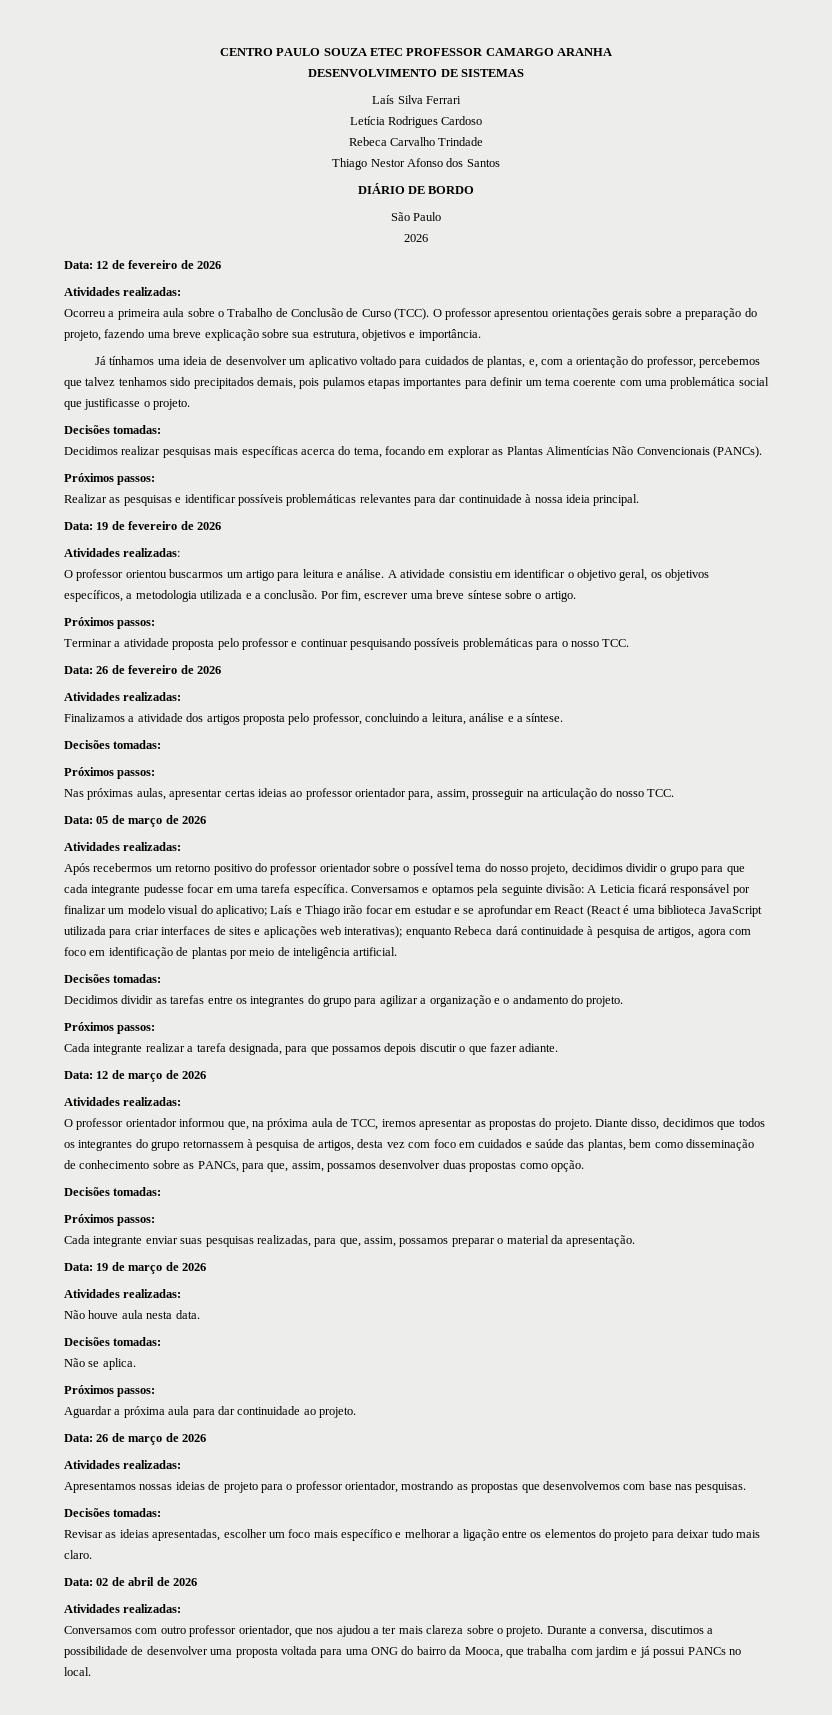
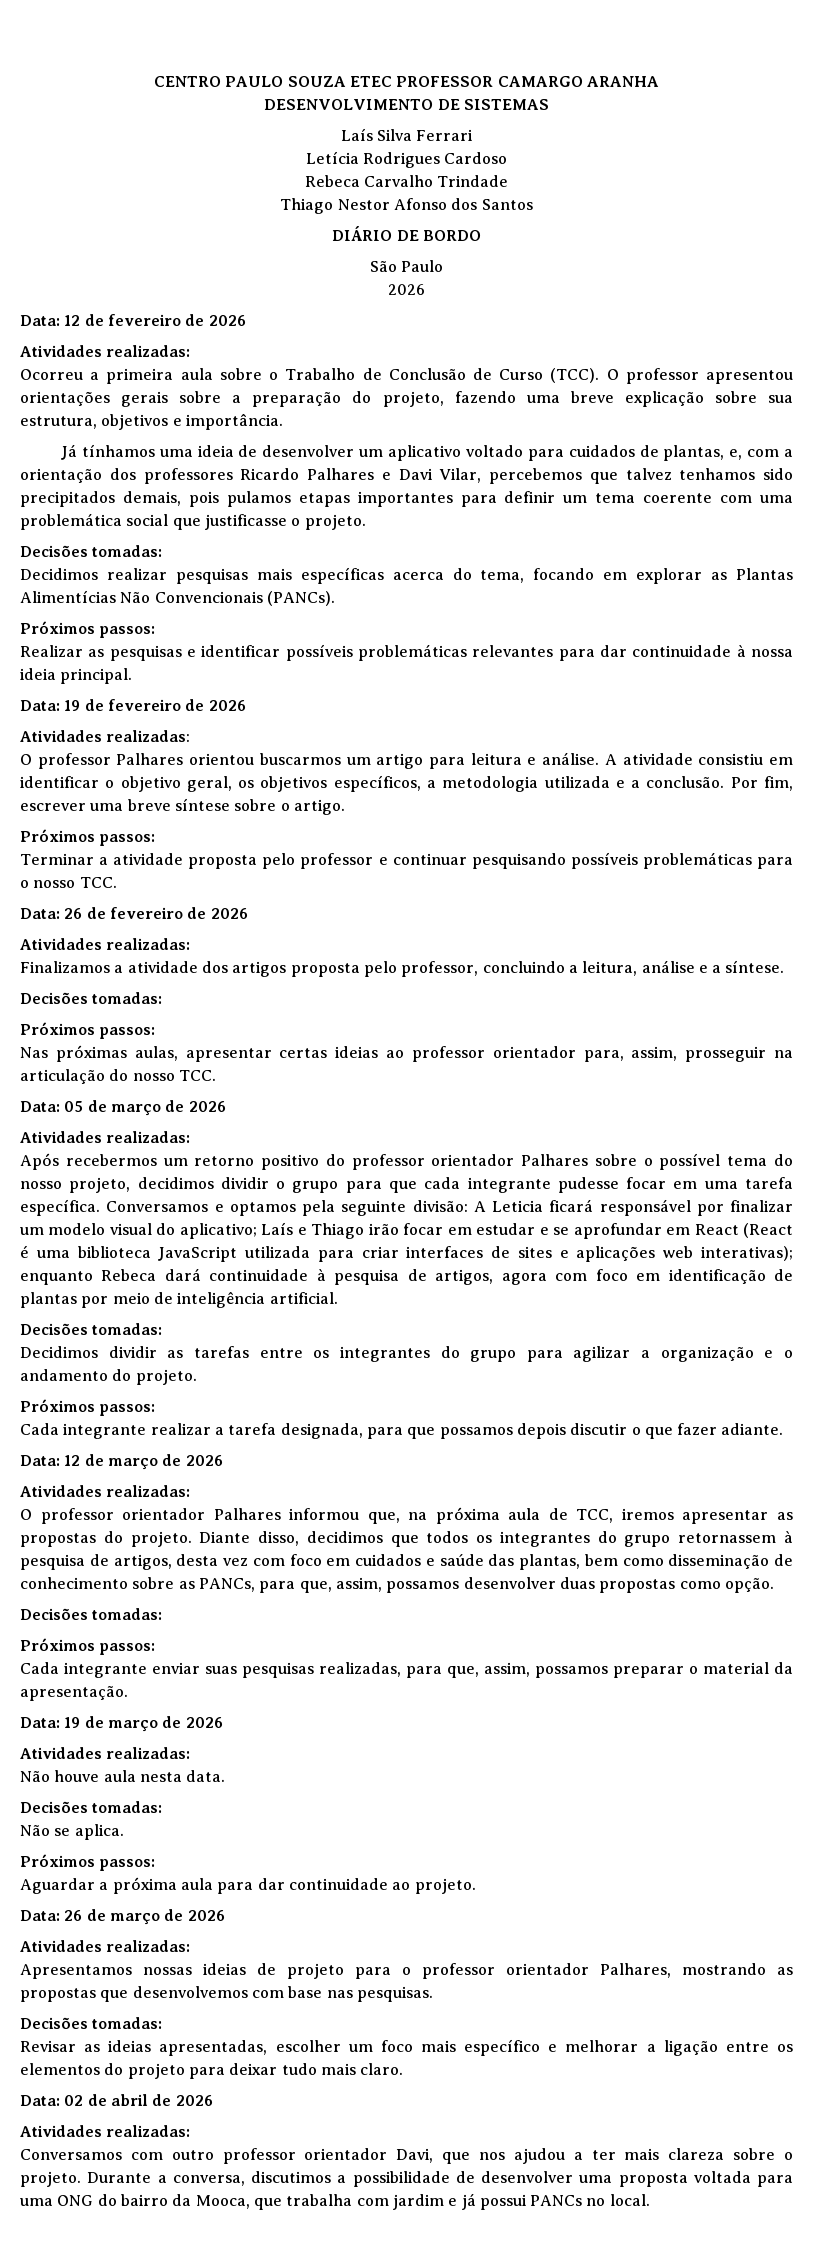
- Já tínhamos uma ideia de desenvolver um aplicativo voltado para cuidados de plantas, e, com a orientação do professor, percebemos que talvez tenhamos sido precipitados demais, pois pulamos etapas importantes para definir um tema coerente com uma problemática social que justificasse o projeto.
+ Já tínhamos uma ideia de desenvolver um aplicativo voltado para cuidados de plantas, e, com a orientação dos professores Ricardo Palhares e Davi Vilar, percebemos que talvez tenhamos sido precipitados demais, pois pulamos etapas importantes para definir um tema coerente com uma problemática social que justificasse o projeto.
- O professor orientou buscarmos um artigo para leitura e análise.
+ O professor Palhares orientou buscarmos um artigo para leitura e análise.
- Após recebermos um retorno positivo do professor orientador sobre o possível tema do nosso projeto, decidimos dividir o grupo para que cada integrante pudesse focar em uma tarefa específica.
+ Após recebermos um retorno positivo do professor orientador Palhares sobre o possível tema do nosso projeto, decidimos dividir o grupo para que cada integrante pudesse focar em uma tarefa específica.
- O professor orientador informou que, na próxima aula de TCC, iremos apresentar as propostas do projeto.
+ O professor orientador Palhares informou que, na próxima aula de TCC, iremos apresentar as propostas do projeto.
- Apresentamos nossas ideias de projeto para o professor orientador, mostrando as propostas que desenvolvemos com base nas pesquisas.
+ Apresentamos nossas ideias de projeto para o professor orientador Palhares, mostrando as propostas que desenvolvemos com base nas pesquisas.
- Conversamos com outro professor orientador, que nos ajudou a ter mais clareza sobre o projeto.
+ Conversamos com outro professor orientador Davi, que nos ajudou a ter mais clareza sobre o projeto.

